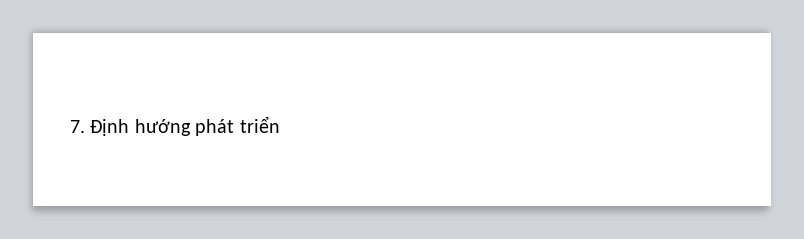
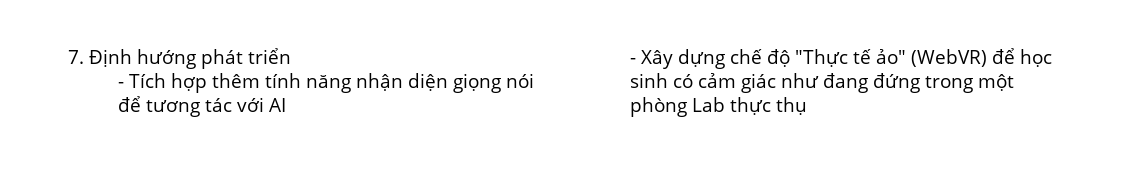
+ - Tích hợp thêm tính năng nhận diện giọng nói để tương tác với AI
+ - Xây dựng chế độ "Thực tế ảo" (WebVR) để học sinh có cảm giác như đang đứng trong một phòng Lab thực thụ

